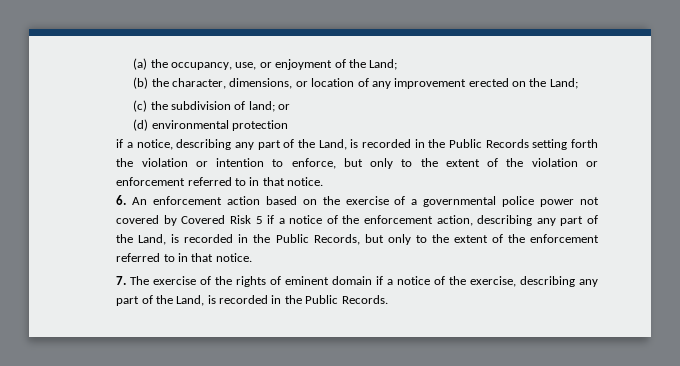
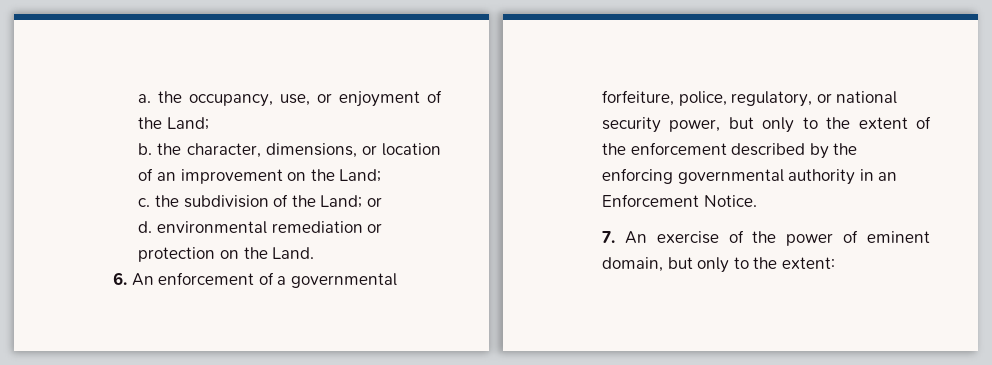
- (a) the occupancy, use, or enjoyment of the Land;
+ a. the occupancy, use, or enjoyment of the Land;
- (b) the character, dimensions, or location of any improvement erected on the Land;
+ b. the character, dimensions, or location of an improvement on the Land;
- (c) the subdivision of land; or
+ c. the subdivision of the Land; or
- (d) environmental protection
- if a notice, describing any part of the Land, is recorded in the Public Records setting forth the violation or intention to enforce, but only to the extent of the violation or enforcement referred to in that notice.
- 6. An enforcement action based on the exercise of a governmental police power not covered by Covered Risk 5 if a notice of the enforcement action, describing any part of the Land, is recorded in the Public Records, but only to the extent of the enforcement referred to in that notice.
+ d. environmental remediation or protection on the Land.
+ 6. An enforcement of a governmental forfeiture, police, regulatory, or national security power, but only to the extent of the enforcement described by the enforcing governmental authority in an Enforcement Notice.
- 7. The exercise of the rights of eminent domain if a notice of the exercise, describing any part of the Land, is recorded in the Public Records.
+ 7. An exercise of the power of eminent domain, but only to the extent:

